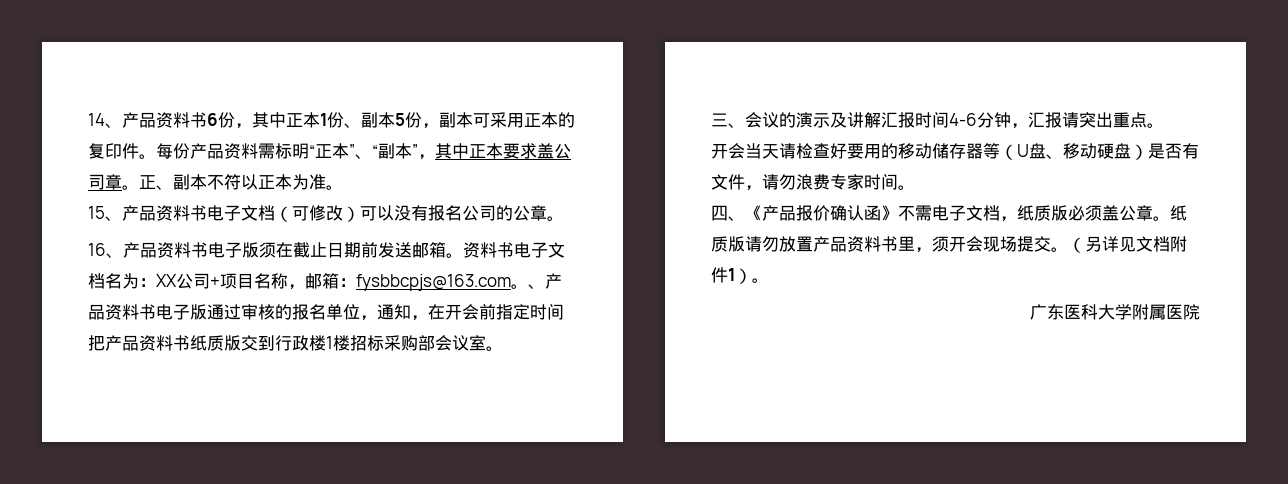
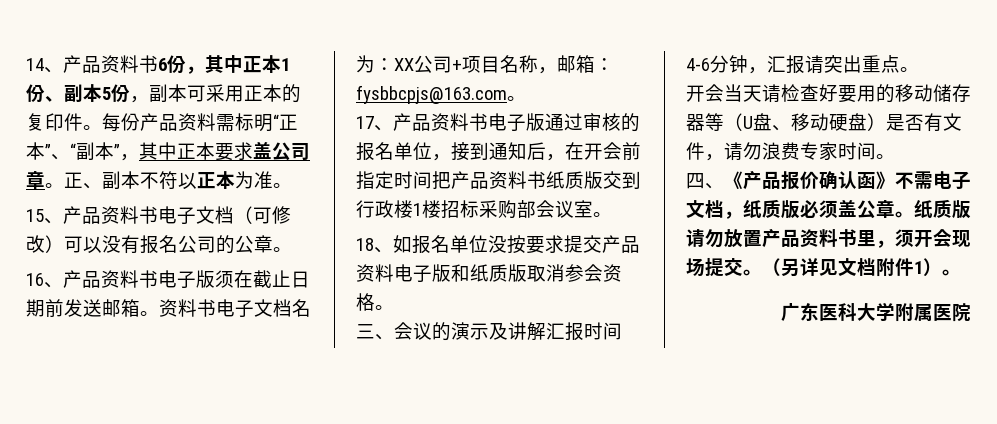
- 资料书电子文档名为：XX公司+项目名称，邮箱：fysbbcpjs@163.com。、产品资料书电子版通过审核的报名单位，通知，在开会前指定时间把产品资料书纸质版交到行政楼1楼招标采购部会议室。
+ 资料书电子文档名为：XX公司+项目名称，邮箱：fysbbcpjs@163.com。
+ 17、产品资料书电子版通过审核的报名单位，接到通知后，在开会前指定时间把产品资料书纸质版交到行政楼1楼招标采购部会议室。
+ 18、如报名单位没按要求提交产品资料电子版和纸质版取消参会资格。

